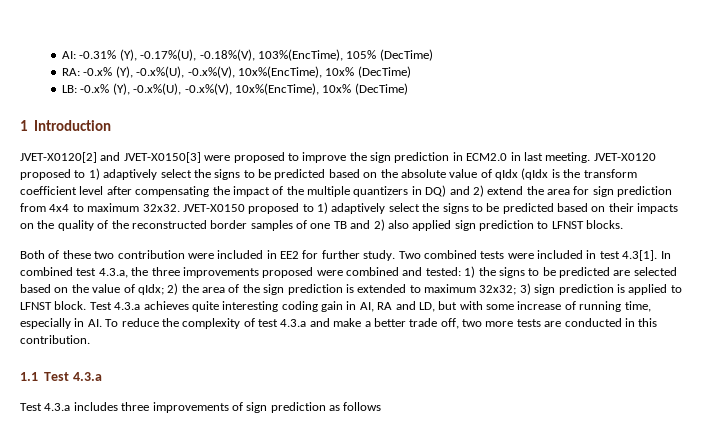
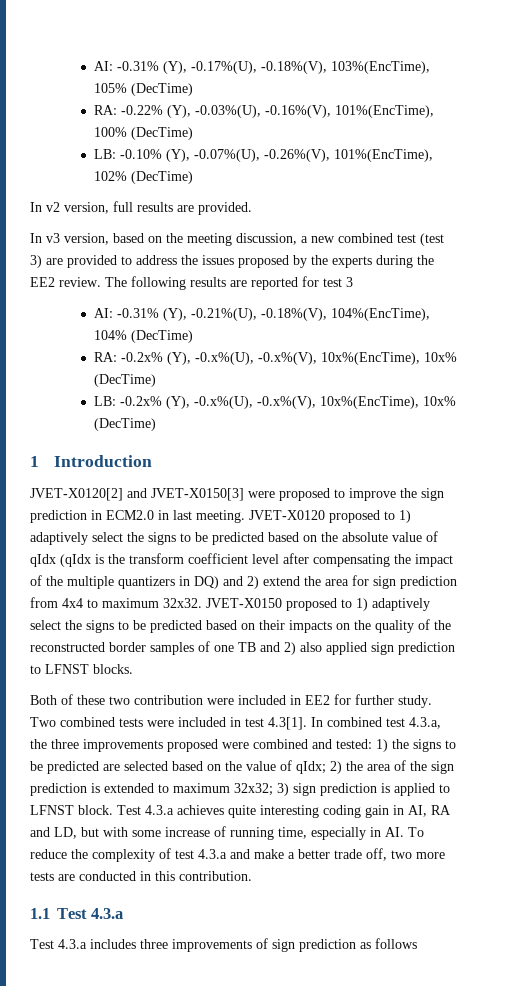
- RA: -0.x% (Y), -0.x%(U), -0.x%(V), 10x%(EncTime), 10x% (DecTime)
+ RA: -0.22% (Y), -0.03%(U), -0.16%(V), 101%(EncTime), 100% (DecTime)
+ LB: -0.10% (Y), -0.07%(U), -0.26%(V), 101%(EncTime), 102% (DecTime)
+ In v2 version, full results are provided.
+ In v3 version, based on the meeting discussion, a new combined test (test 3) are provided to address the issues proposed by the experts during the EE2 review. The following results are reported for test 3
+ AI: -0.31% (Y), -0.21%(U), -0.18%(V), 104%(EncTime), 104% (DecTime)
+ RA: -0.2x% (Y), -0.x%(U), -0.x%(V), 10x%(EncTime), 10x% (DecTime)
- LB: -0.x% (Y), -0.x%(U), -0.x%(V), 10x%(EncTime), 10x% (DecTime)
+ LB: -0.2x% (Y), -0.x%(U), -0.x%(V), 10x%(EncTime), 10x% (DecTime)

